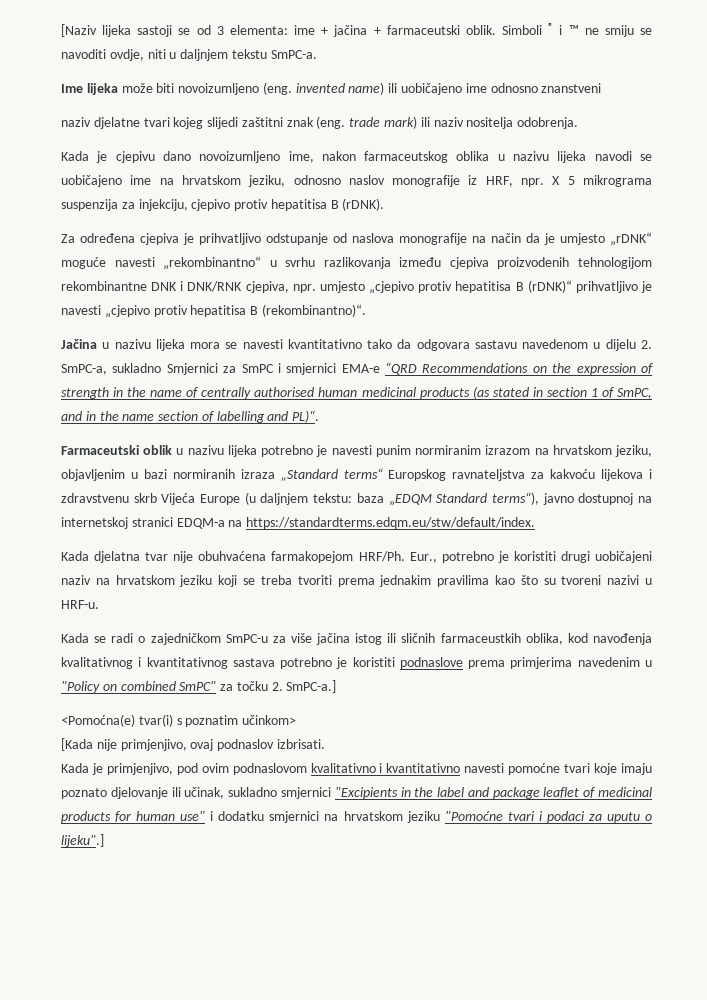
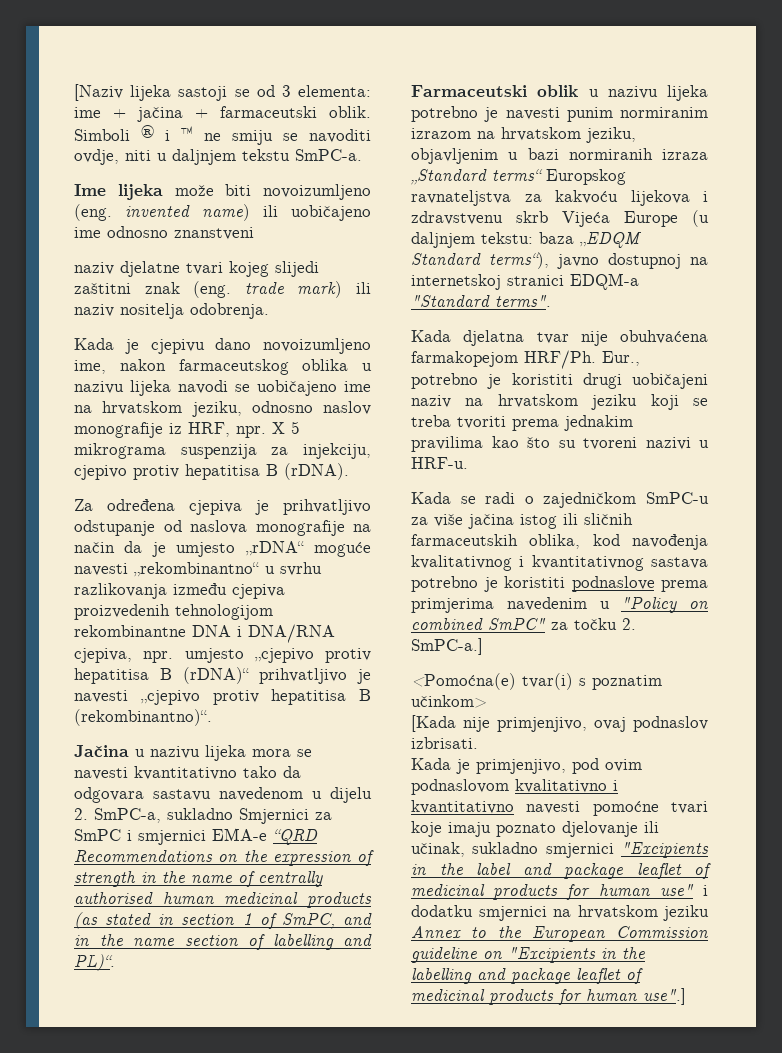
- X 5 mikrograma suspenzija za injekciju, cjepivo protiv hepatitisa B (rDNK).
+ X 5 mikrograma suspenzija za injekciju, cjepivo protiv hepatitisa B (rDNA).
- Za određena cjepiva je prihvatljivo odstupanje od naslova monografije na način da je umjesto „rDNK“ moguće navesti „rekombinantno“ u svrhu razlikovanja između cjepiva proizvodenih tehnologijom rekombinantne DNK i DNK/RNK cjepiva, npr. umjesto „cjepivo protiv hepatitisa B (rDNK)“ prihvatljivo je navesti „cjepivo protiv hepatitisa B (rekombinantno)“.
+ Za određena cjepiva je prihvatljivo odstupanje od naslova monografije na način da je umjesto „rDNA“ moguće navesti „rekombinantno“ u svrhu razlikovanja između cjepiva proizvedenih tehnologijom rekombinantne DNA i DNA/RNA cjepiva, npr. umjesto „cjepivo protiv hepatitisa B (rDNA)“ prihvatljivo je navesti „cjepivo protiv hepatitisa B (rekombinantno)“.
- Farmaceutski oblik u nazivu lijeka potrebno je navesti punim normiranim izrazom na hrvatskom jeziku, objavljenim u bazi normiranih izraza „Standard terms“ Europskog ravnateljstva za kakvoću lijekova i zdravstvenu skrb Vijeća Europe (u daljnjem tekstu: baza „EDQM Standard terms“), javno dostupnoj na internetskoj stranici EDQM-a na https://standardterms.edqm.eu/stw/default/index.
+ Farmaceutski oblik u nazivu lijeka potrebno je navesti punim normiranim izrazom na hrvatskom jeziku, objavljenim u bazi normiranih izraza „Standard terms“ Europskog ravnateljstva za kakvoću lijekova i zdravstvenu skrb Vijeća Europe (u daljnjem tekstu: baza „EDQM Standard terms“), javno dostupnoj na internetskoj stranici EDQM-a "Standard terms".
- Kada se radi o zajedničkom SmPC-u za više jačina istog ili sličnih farmaceustkih oblika, kod navođenja kvalitativnog i kvantitativnog sastava potrebno je koristiti podnaslove prema primjerima navedenim u "Policy on combined SmPC" za točku 2. SmPC-a.]
+ Kada se radi o zajedničkom SmPC-u za više jačina istog ili sličnih farmaceutskih oblika, kod navođenja kvalitativnog i kvantitativnog sastava potrebno je koristiti podnaslove prema primjerima navedenim u "Policy on combined SmPC" za točku 2. SmPC-a.]
- Kada je primjenjivo, pod ovim podnaslovom kvalitativno i kvantitativno navesti pomoćne tvari koje imaju poznato djelovanje ili učinak, sukladno smjernici "Excipients in the label and package leaflet of medicinal products for human use" i dodatku smjernici na hrvatskom jeziku "Pomoćne tvari i podaci za uputu o lijeku".]
+ Kada je primjenjivo, pod ovim podnaslovom kvalitativno i kvantitativno navesti pomoćne tvari koje imaju poznato djelovanje ili učinak, sukladno smjernici "Excipients in the label and package leaflet of medicinal products for human use" i dodatku smjernici na hrvatskom jeziku Annex to the European Commission guideline on "Excipients in the labelling and package leaflet of medicinal products for human use".]

